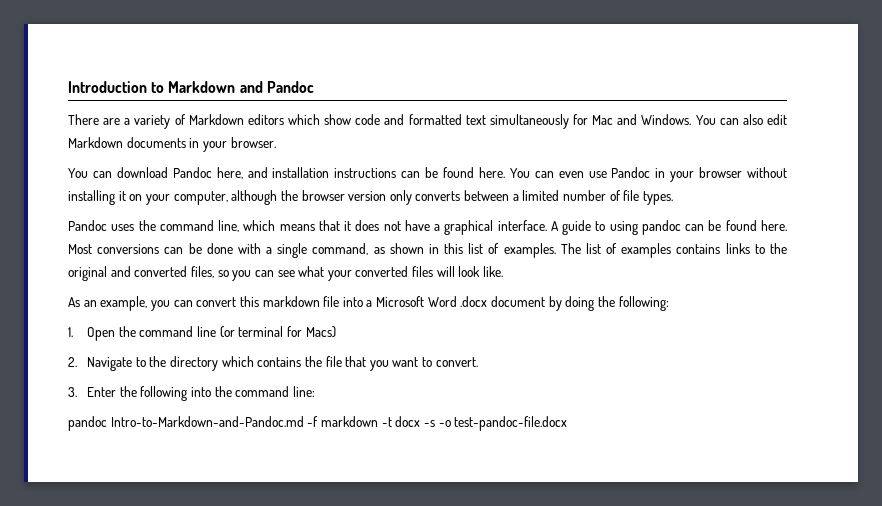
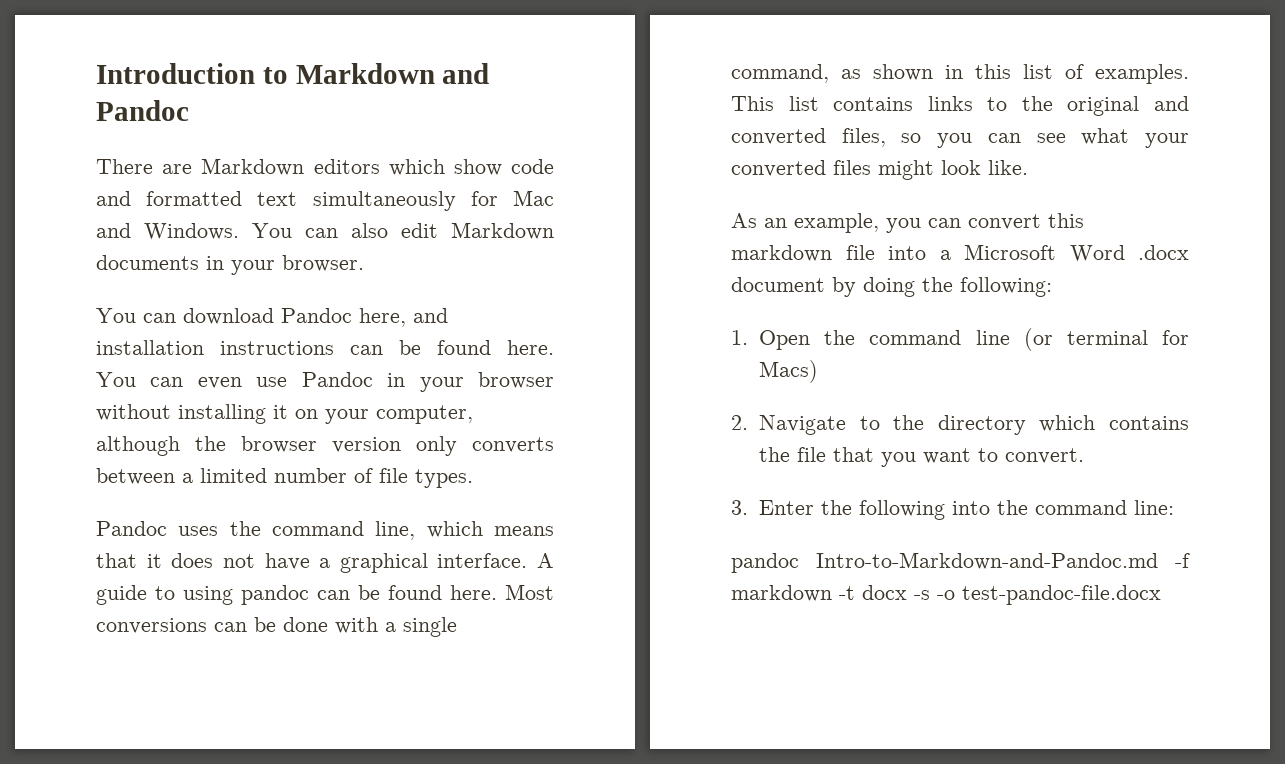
- There are a variety of Markdown editors which show code and formatted text simultaneously for Mac and Windows.
+ There are Markdown editors which show code and formatted text simultaneously for Mac and Windows.
- The list of examples contains links to the original and converted files, so you can see what your converted files will look like.
+ This list contains links to the original and converted files, so you can see what your converted files might look like.

